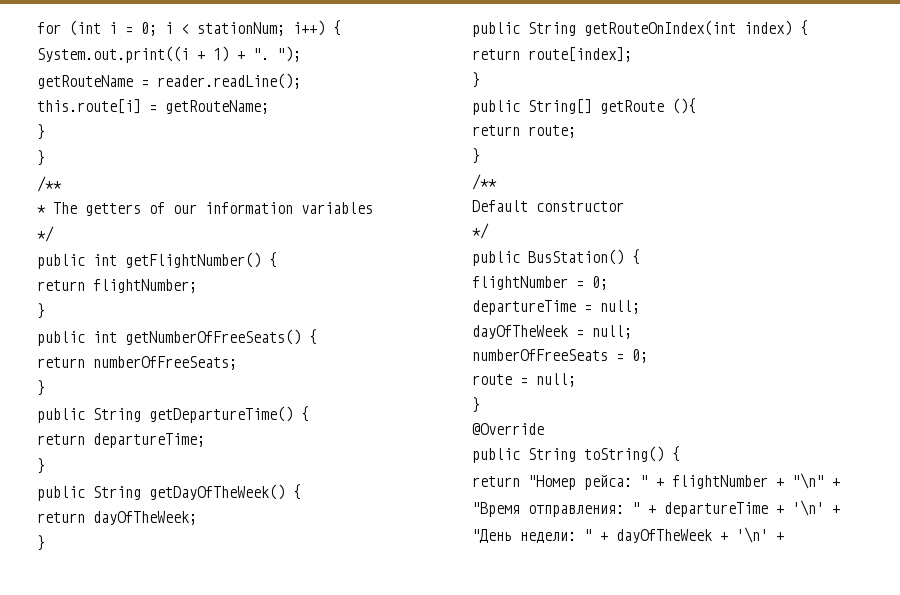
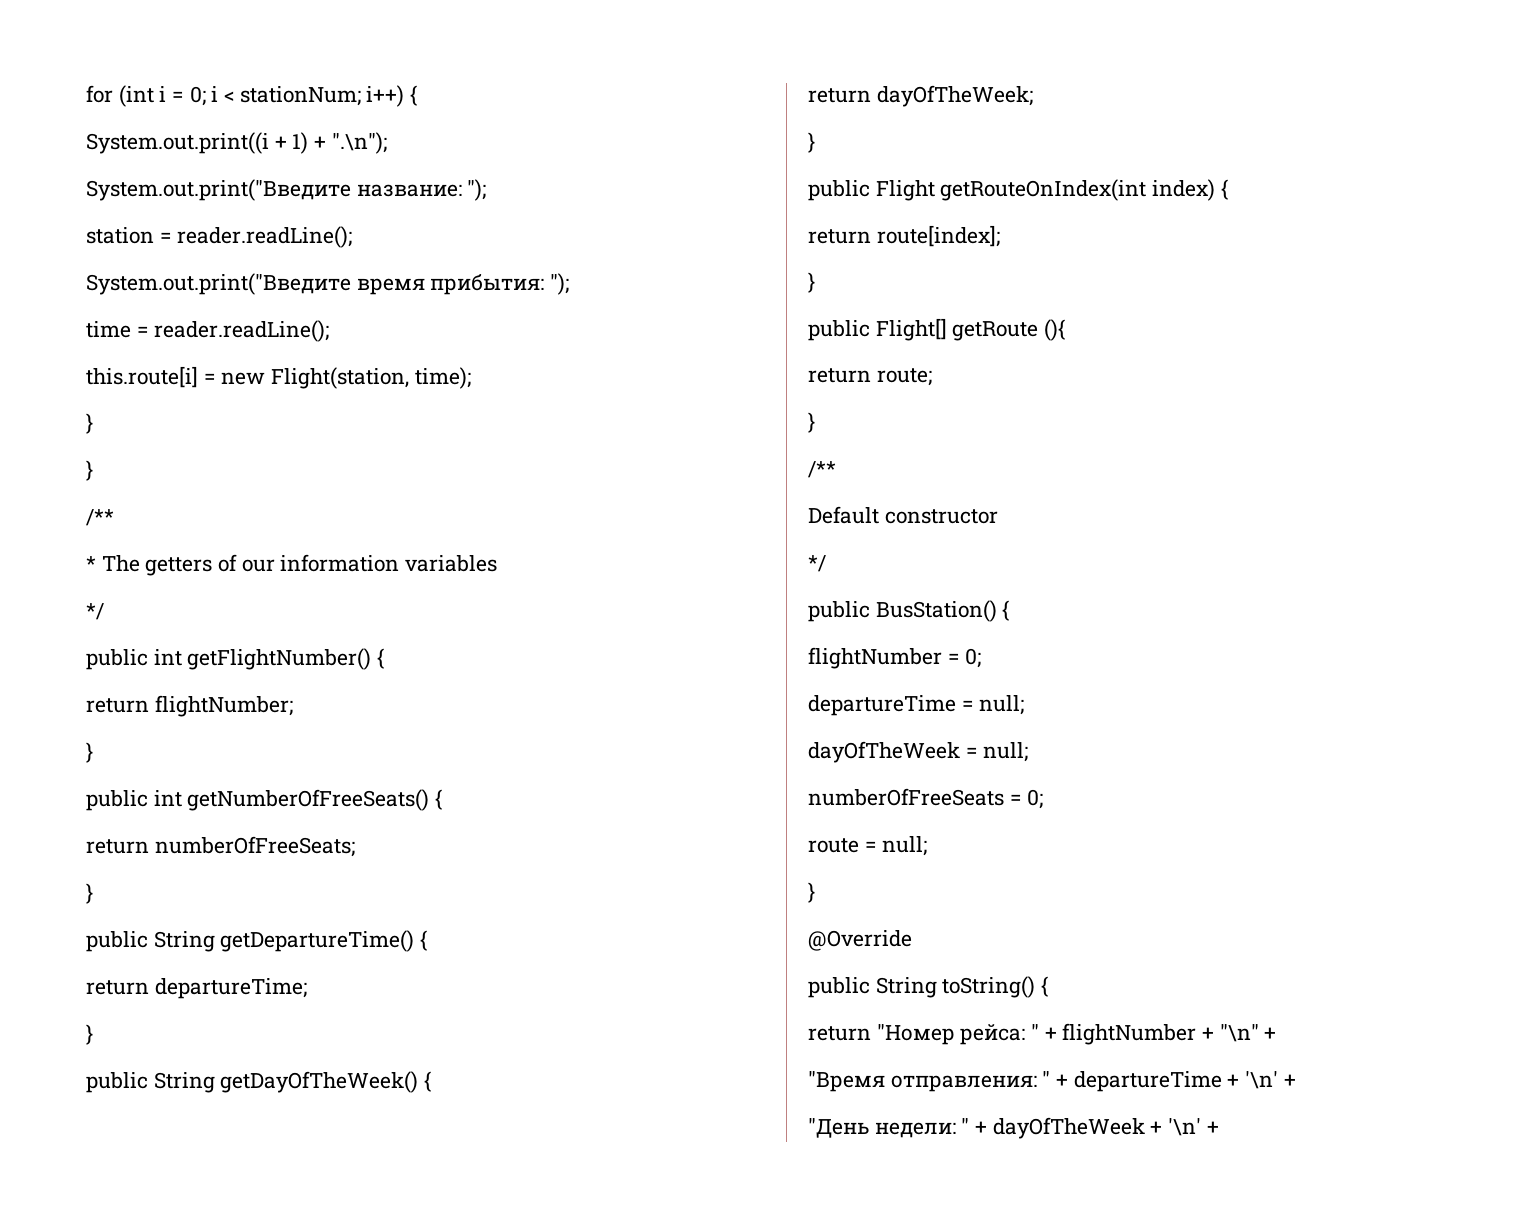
- System.out.print((i + 1) + ". ");
- getRouteName = reader.readLine();
+ System.out.print((i + 1) + ".\n");
+ System.out.print("Введите название: ");
+ station = reader.readLine();
+ System.out.print("Введите время прибытия: ");
+ time = reader.readLine();
- this.route[i] = getRouteName;
+ this.route[i] = new Flight(station, time);
- public String getRouteOnIndex(int index) {
+ public Flight getRouteOnIndex(int index) {
- public String[] getRoute (){
+ public Flight[] getRoute (){

